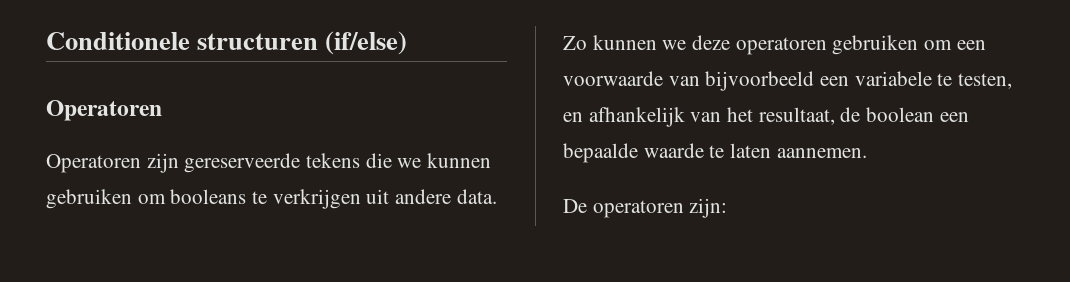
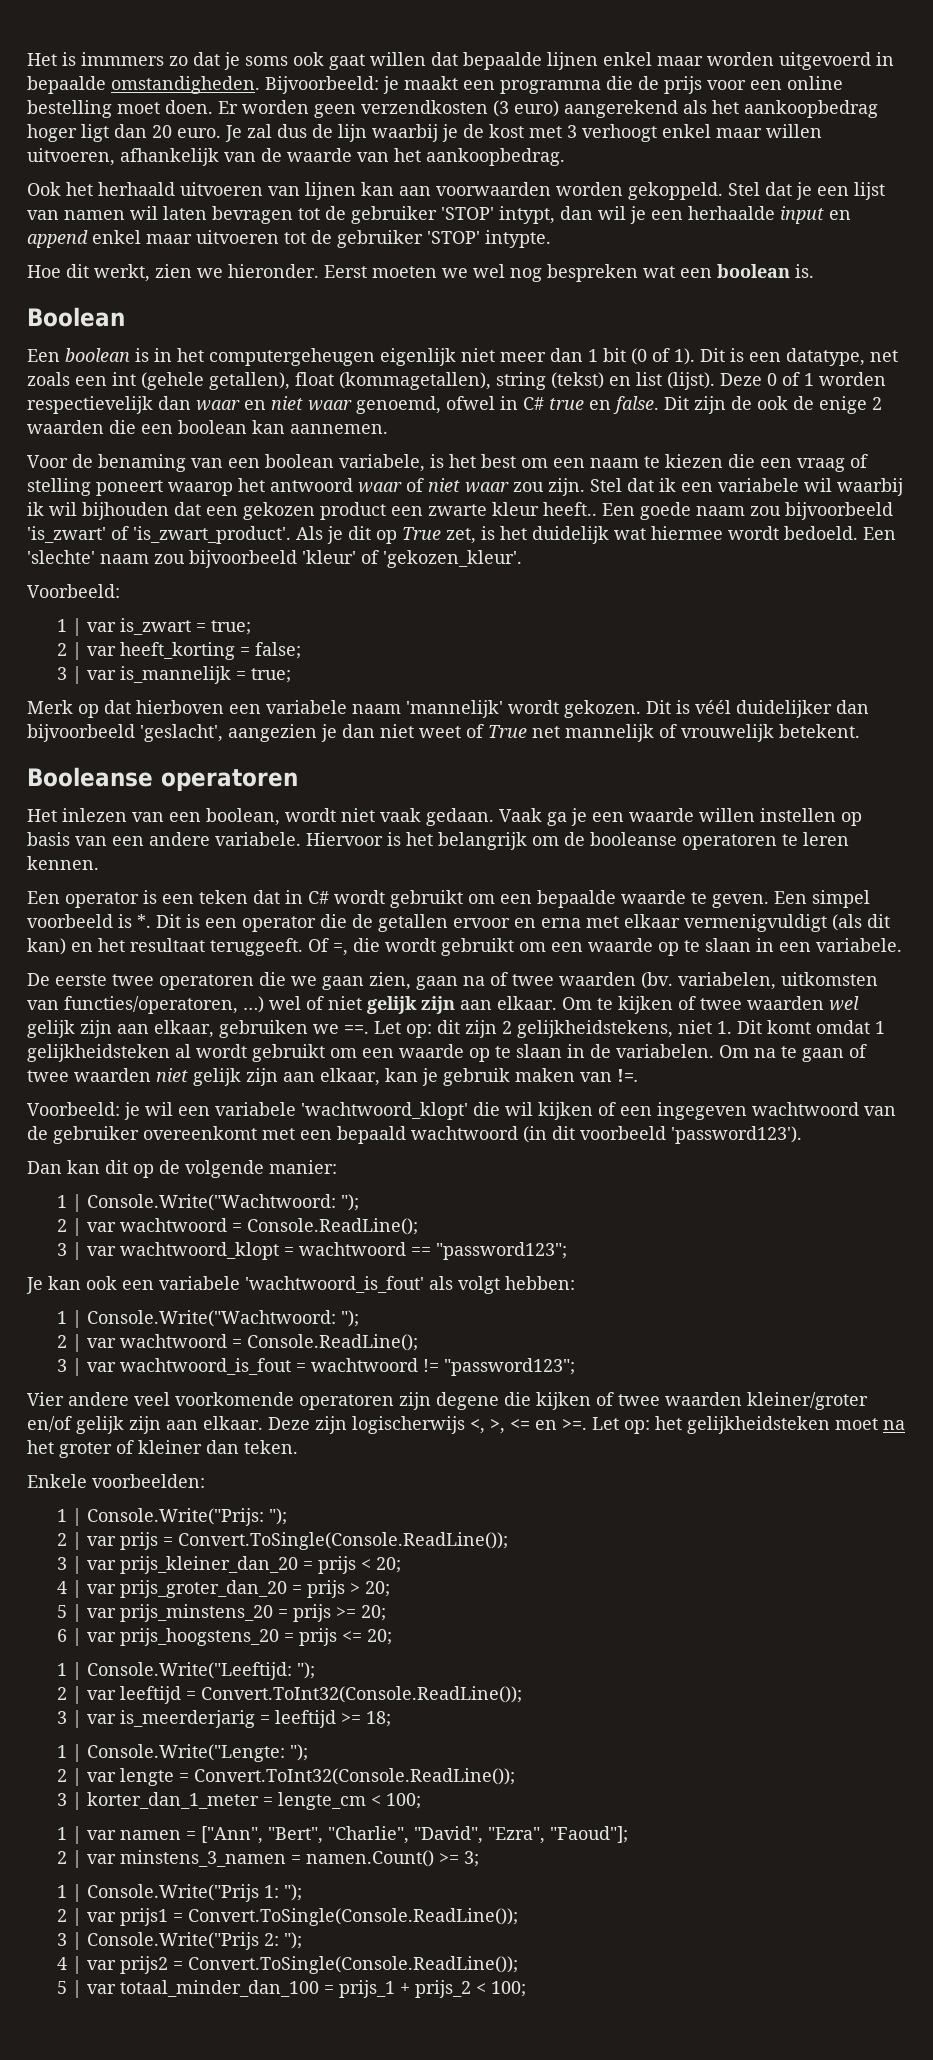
- Conditionele structuren (if/else)
- Operatoren
- Operatoren zijn gereserveerde tekens die we kunnen gebruiken om booleans te verkrijgen uit andere data. Zo kunnen we deze operatoren gebruiken om een voorwaarde van bijvoorbeeld een variabele te testen, en afhankelijk van het resultaat, de boolean een bepaalde waarde te laten aannemen.
- De operatoren zijn:
+ Het is immmers zo dat je soms ook gaat willen dat bepaalde lijnen enkel maar worden uitgevoerd in bepaalde omstandigheden. Bijvoorbeeld: je maakt een programma die de prijs voor een online bestelling moet doen. Er worden geen verzendkosten (3 euro) aangerekend als het aankoopbedrag hoger ligt dan 20 euro. Je zal dus de lijn waarbij je de kost met 3 verhoogt enkel maar willen uitvoeren, afhankelijk van de waarde van het aankoopbedrag.
+ Ook het herhaald uitvoeren van lijnen kan aan voorwaarden worden gekoppeld. Stel dat je een lijst van namen wil laten bevragen tot de gebruiker 'STOP' intypt, dan wil je een herhaalde input en append enkel maar uitvoeren tot de gebruiker 'STOP' intypte.
+ Hoe dit werkt, zien we hieronder. Eerst moeten we wel nog bespreken wat een boolean is.
+ Boolean
+ Een boolean is in het computergeheugen eigenlijk niet meer dan 1 bit (0 of 1). Dit is een datatype, net zoals een int (gehele getallen), float (kommagetallen), string (tekst) en list (lijst). Deze 0 of 1 worden respectievelijk dan waar en niet waar genoemd, ofwel in C# true en false. Dit zijn de ook de enige 2 waarden die een boolean kan aannemen.
+ Voor de benaming van een boolean variabele, is het best om een naam te kiezen die een vraag of stelling poneert waarop het antwoord waar of niet waar zou zijn. Stel dat ik een variabele wil waarbij ik wil bijhouden dat een gekozen product een zwarte kleur heeft.. Een goede naam zou bijvoorbeeld 'is_zwart' of 'is_zwart_product'. Als je dit op True zet, is het duidelijk wat hiermee wordt bedoeld. Een 'slechte' naam zou bijvoorbeeld 'kleur' of 'gekozen_kleur'.
+ Voorbeeld:
+ 1 | var is_zwart = true;
+ 2 | var heeft_korting = false;
+ 3 | var is_mannelijk = true;
+ Merk op dat hierboven een variabele naam 'mannelijk' wordt gekozen. Dit is véél duidelijker dan bijvoorbeeld 'geslacht', aangezien je dan niet weet of True net mannelijk of vrouwelijk betekent.
+ Booleanse operatoren
+ Het inlezen van een boolean, wordt niet vaak gedaan. Vaak ga je een waarde willen instellen op basis van een andere variabele. Hiervoor is het belangrijk om de booleanse operatoren te leren kennen.
+ Een operator is een teken dat in C# wordt gebruikt om een bepaalde waarde te geven. Een simpel voorbeeld is *. Dit is een operator die de getallen ervoor en erna met elkaar vermenigvuldigt (als dit kan) en het resultaat teruggeeft. Of =, die wordt gebruikt om een waarde op te slaan in een variabele.
+ De eerste twee operatoren die we gaan zien, gaan na of twee waarden (bv. variabelen, uitkomsten van functies/operatoren, …) wel of niet gelijk zijn aan elkaar. Om te kijken of twee waarden wel gelijk zijn aan elkaar, gebruiken we ==. Let op: dit zijn 2 gelijkheidstekens, niet 1. Dit komt omdat 1 gelijkheidsteken al wordt gebruikt om een waarde op te slaan in de variabelen. Om na te gaan of twee waarden niet gelijk zijn aan elkaar, kan je gebruik maken van !=.
+ Voorbeeld: je wil een variabele 'wachtwoord_klopt' die wil kijken of een ingegeven wachtwoord van de gebruiker overeenkomt met een bepaald wachtwoord (in dit voorbeeld 'password123').
+ Dan kan dit op de volgende manier:
+ 1 | Console.Write("Wachtwoord: ");
+ 2 | var wachtwoord = Console.ReadLine();
+ 3 | var wachtwoord_klopt = wachtwoord == "password123";
+ Je kan ook een variabele 'wachtwoord_is_fout' als volgt hebben:
+ 1 | Console.Write("Wachtwoord: ");
+ 2 | var wachtwoord = Console.ReadLine();
+ 3 | var wachtwoord_is_fout = wachtwoord != "password123";
+ Vier andere veel voorkomende operatoren zijn degene die kijken of twee waarden kleiner/groter en/of gelijk zijn aan elkaar. Deze zijn logischerwijs <, >, <= en >=. Let op: het gelijkheidsteken moet na het groter of kleiner dan teken.
+ Enkele voorbeelden:
+ 1 | Console.Write("Prijs: ");
+ 2 | var prijs = Convert.ToSingle(Console.ReadLine());
+ 3 | var prijs_kleiner_dan_20 = prijs < 20;
+ 4 | var prijs_groter_dan_20 = prijs > 20;
+ 5 | var prijs_minstens_20 = prijs >= 20;
+ 6 | var prijs_hoogstens_20 = prijs <= 20;
+ 1 | Console.Write("Leeftijd: ");
+ 2 | var leeftijd = Convert.ToInt32(Console.ReadLine());
+ 3 | var is_meerderjarig = leeftijd >= 18;
+ 1 | Console.Write("Lengte: ");
+ 2 | var lengte = Convert.ToInt32(Console.ReadLine());
+ 3 | korter_dan_1_meter = lengte_cm < 100;
+ 1 | var namen = ["Ann", "Bert", "Charlie", "David", "Ezra", "Faoud"];
+ 2 | var minstens_3_namen = namen.Count() >= 3;
+ 1 | Console.Write("Prijs 1: ");
+ 2 | var prijs1 = Convert.ToSingle(Console.ReadLine());
+ 3 | Console.Write("Prijs 2: ");
+ 4 | var prijs2 = Convert.ToSingle(Console.ReadLine());
+ 5 | var totaal_minder_dan_100 = prijs_1 + prijs_2 < 100;

